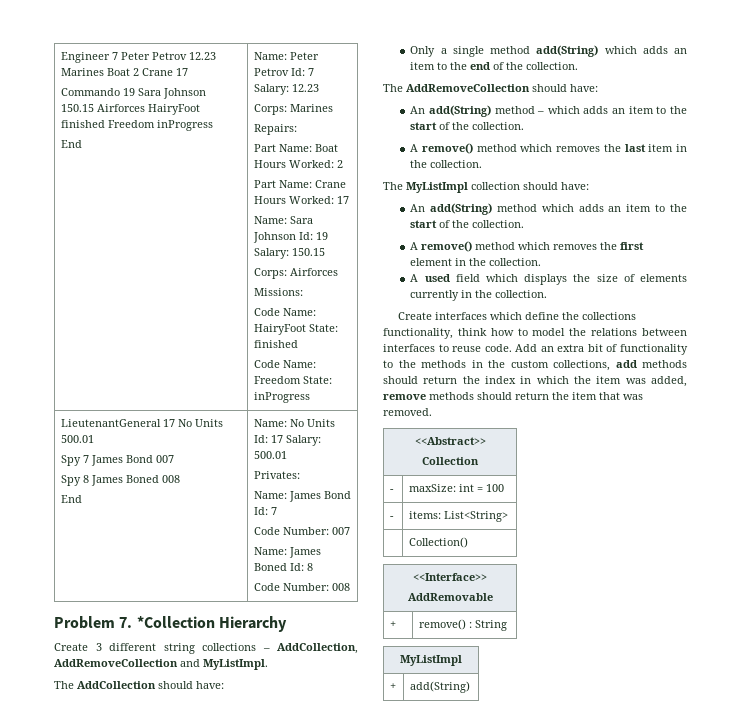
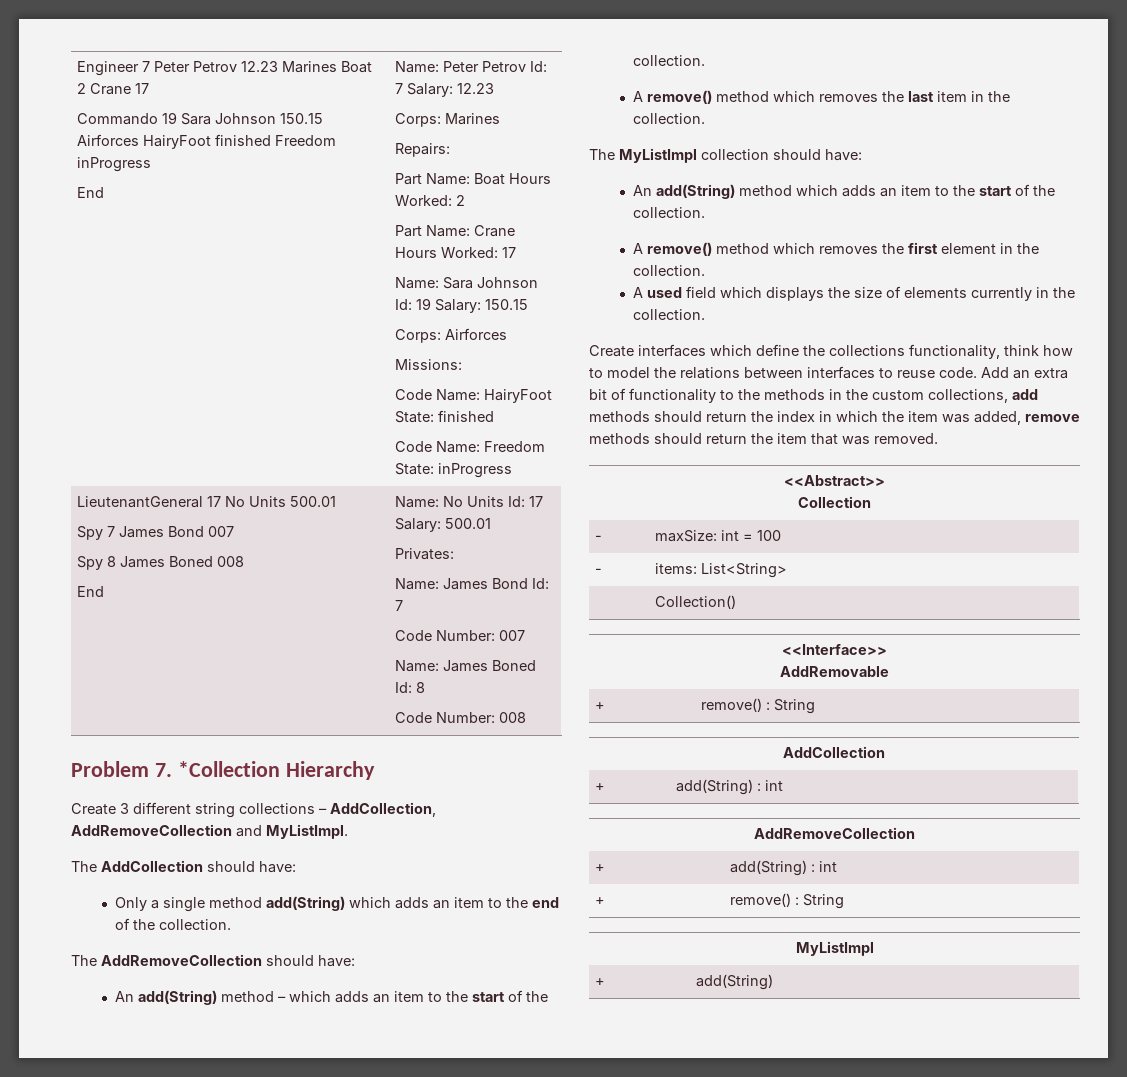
  <<Interface>>
  AddRemovable
+ + | remove() : String
+ AddCollection
+ + | add(String) : int
+ AddRemoveCollection
+ + | add(String) : int

